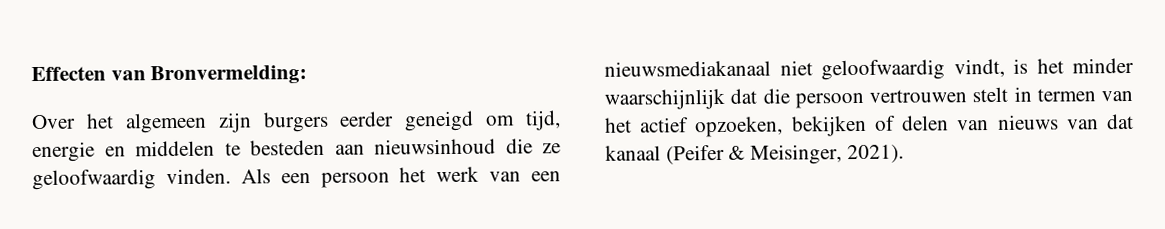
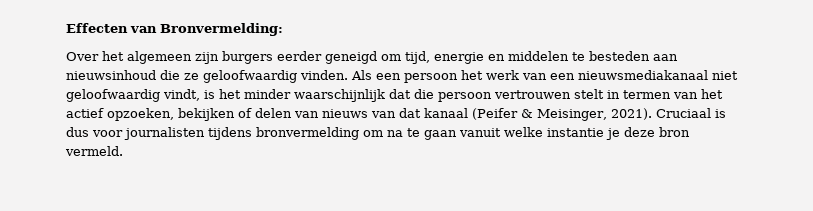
+ Cruciaal is dus voor journalisten tijdens bronvermelding om na te gaan vanuit welke instantie je deze bron vermeld.

